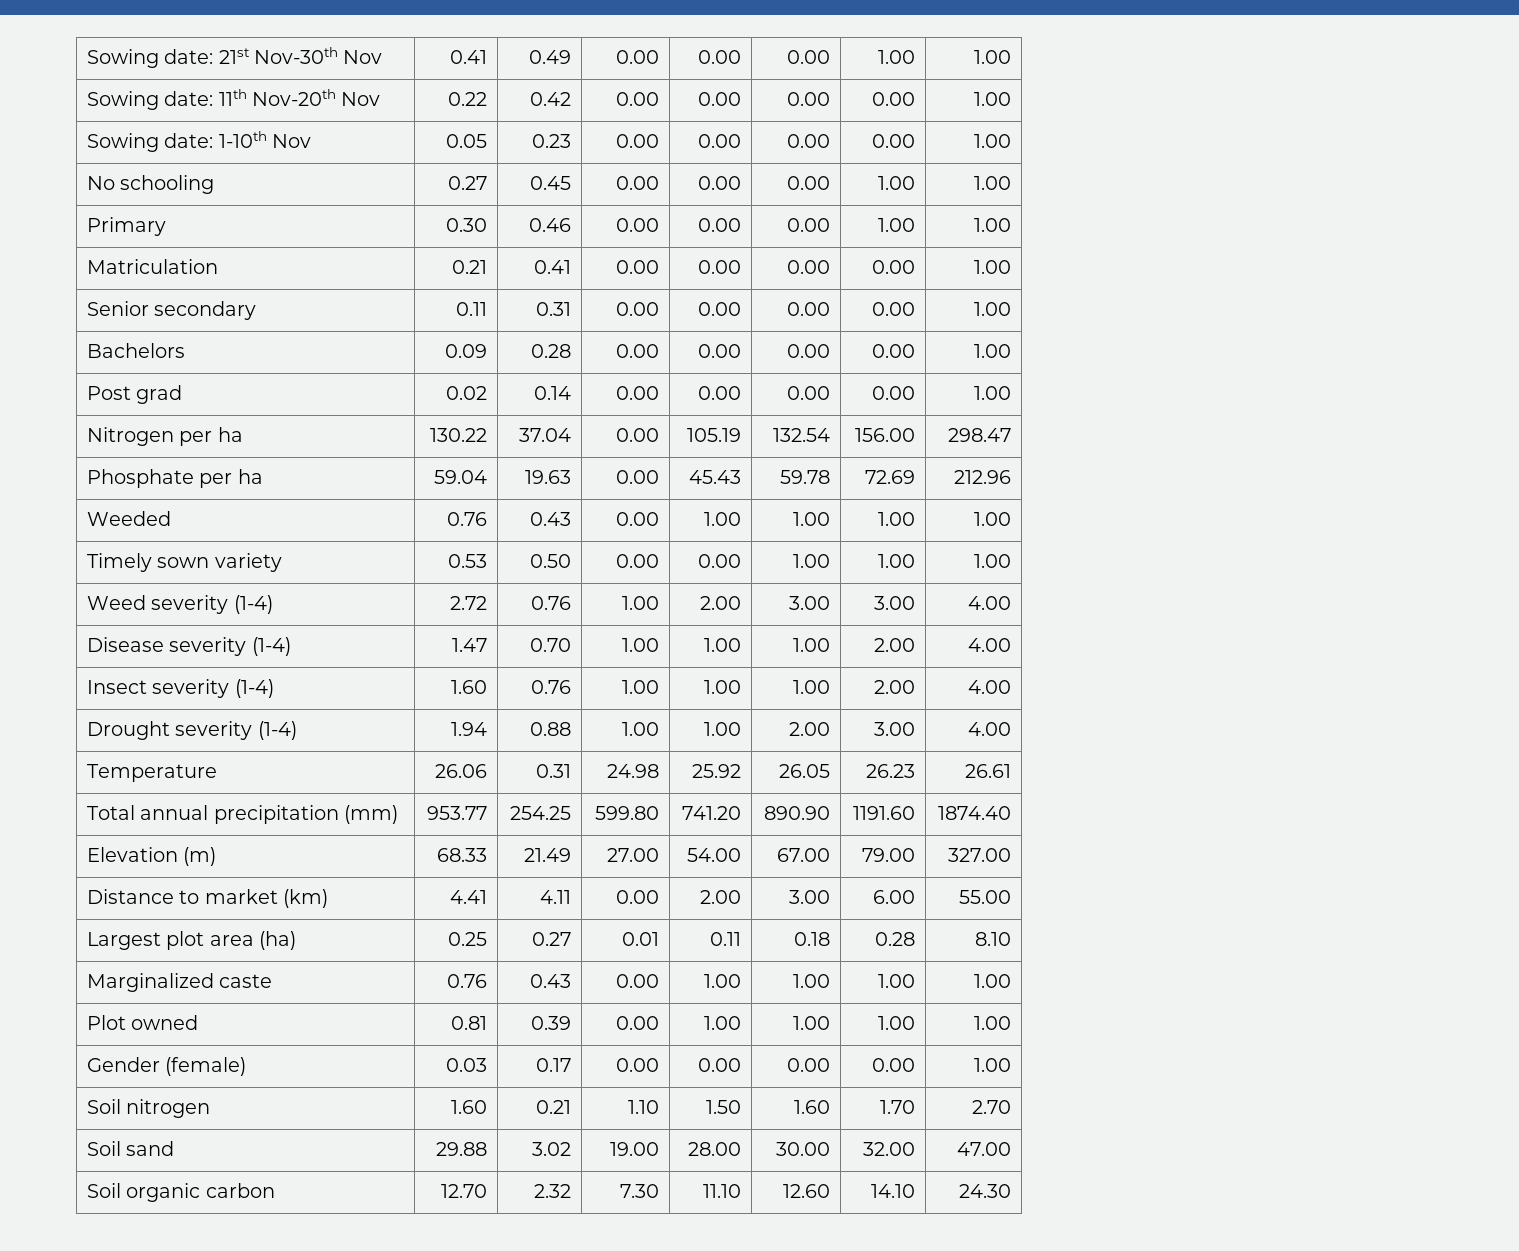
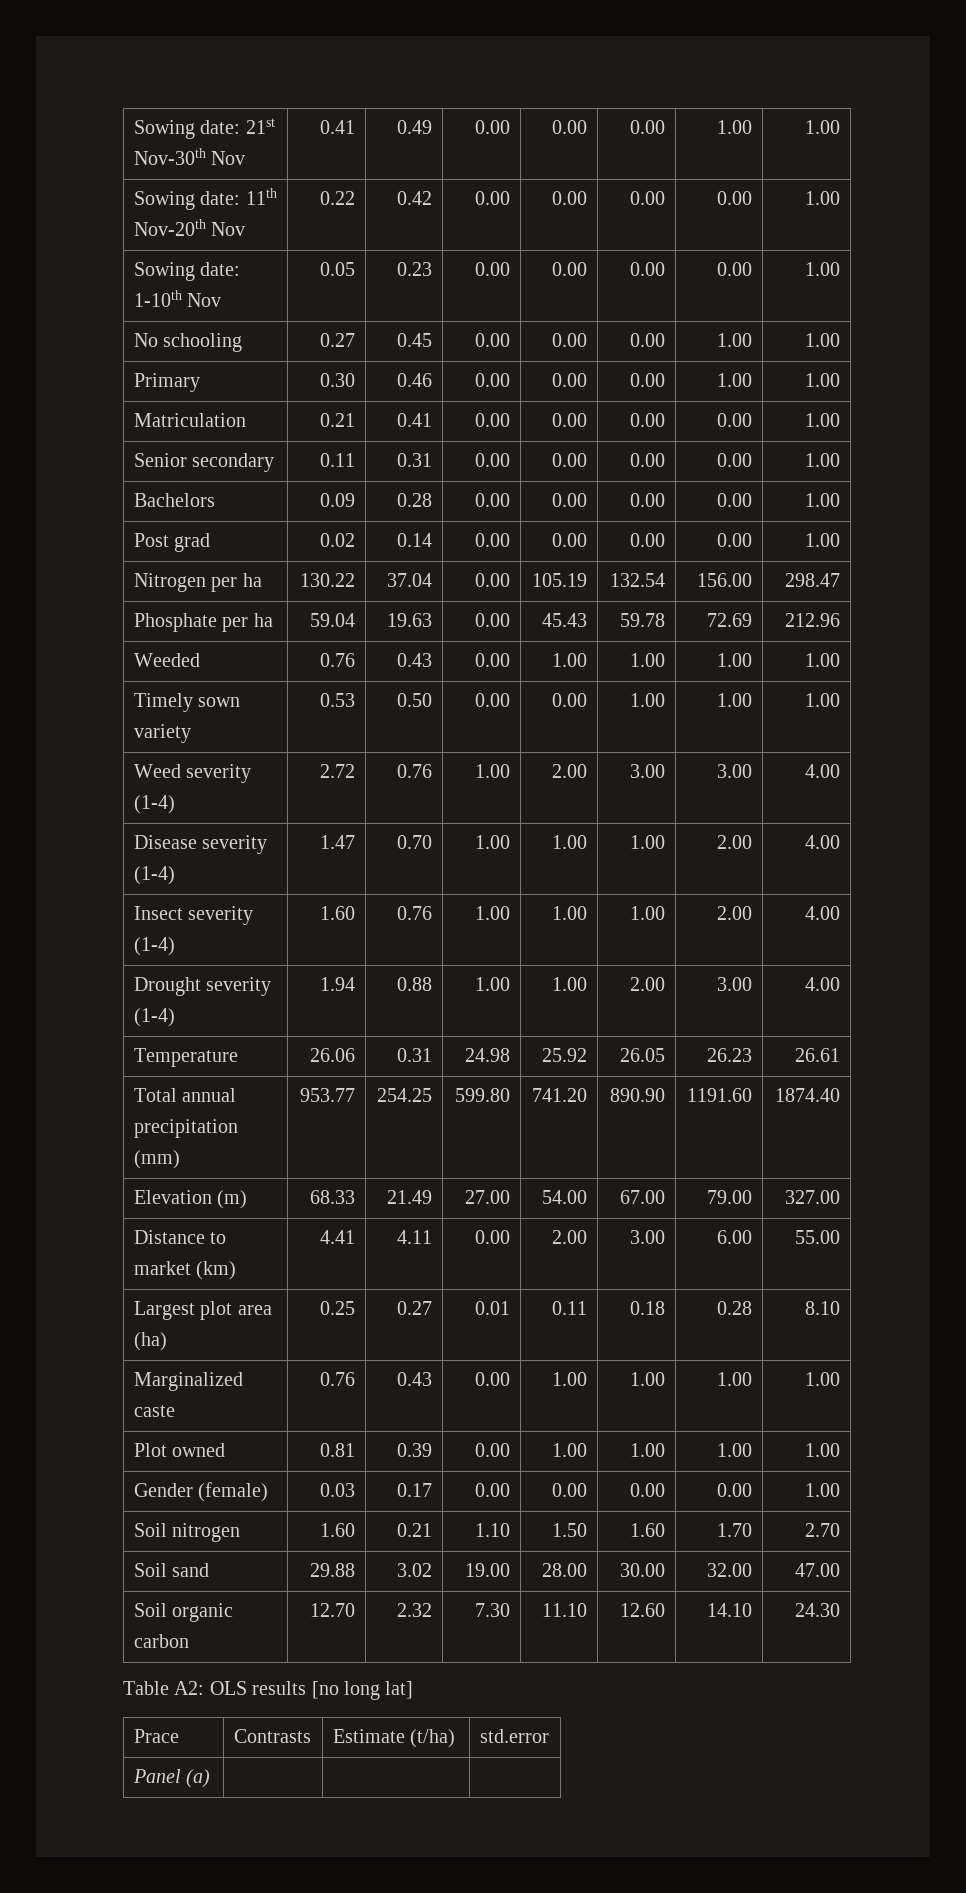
+ Table A2: OLS results [no long lat]
+ Prace | Contrasts | Estimate (t/ha) | std.error
+ Panel (a) | | |

